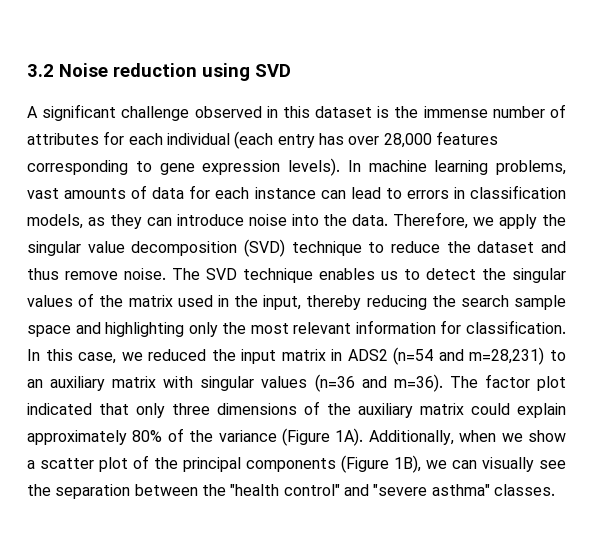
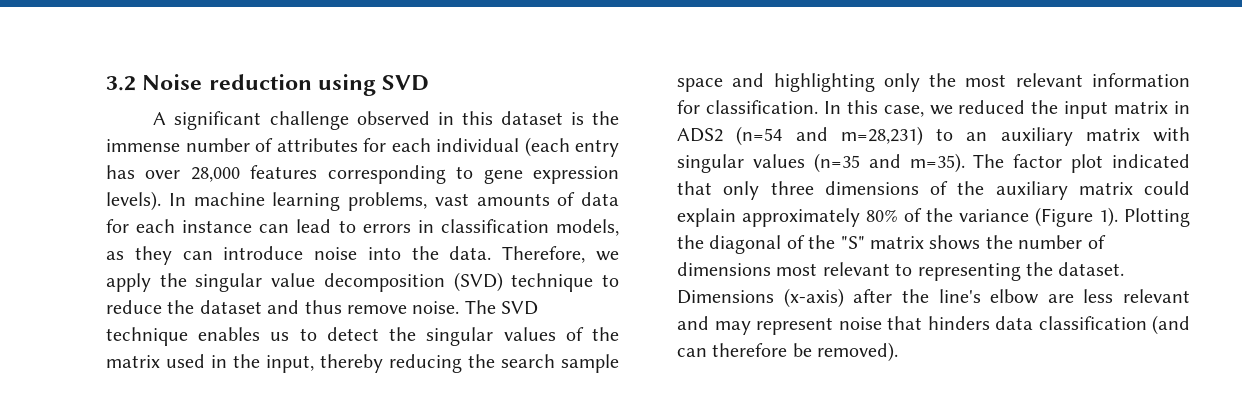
- In this case, we reduced the input matrix in ADS2 (n=54 and m=28,231) to an auxiliary matrix with singular values (n=36 and m=36).
+ In this case, we reduced the input matrix in ADS2 (n=54 and m=28,231) to an auxiliary matrix with singular values (n=35 and m=35).
- The factor plot indicated that only three dimensions of the auxiliary matrix could explain approximately 80% of the variance (Figure 1A). Additionally, when we show a scatter plot of the principal components (Figure 1B), we can visually see the separation between the "health control" and "severe asthma" classes.
+ The factor plot indicated that only three dimensions of the auxiliary matrix could explain approximately 80% of the variance (Figure 1). Plotting the diagonal of the "S" matrix shows the number of dimensions most relevant to representing the dataset. Dimensions (x-axis) after the line's elbow are less relevant and may represent noise that hinders data classification (and can therefore be removed).

